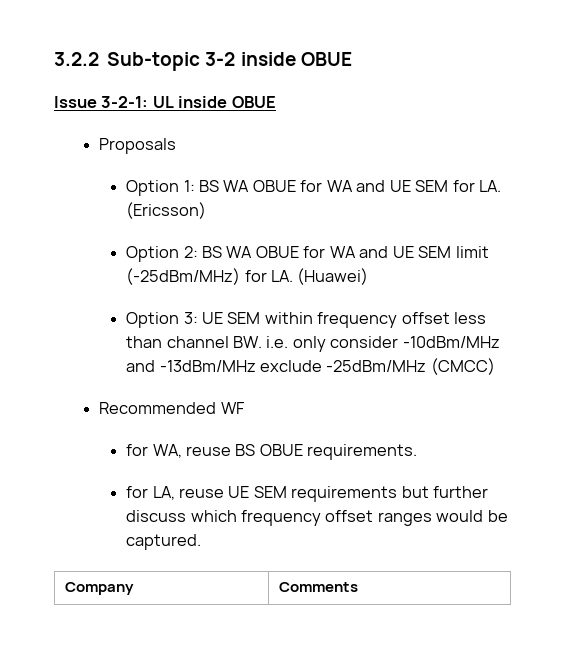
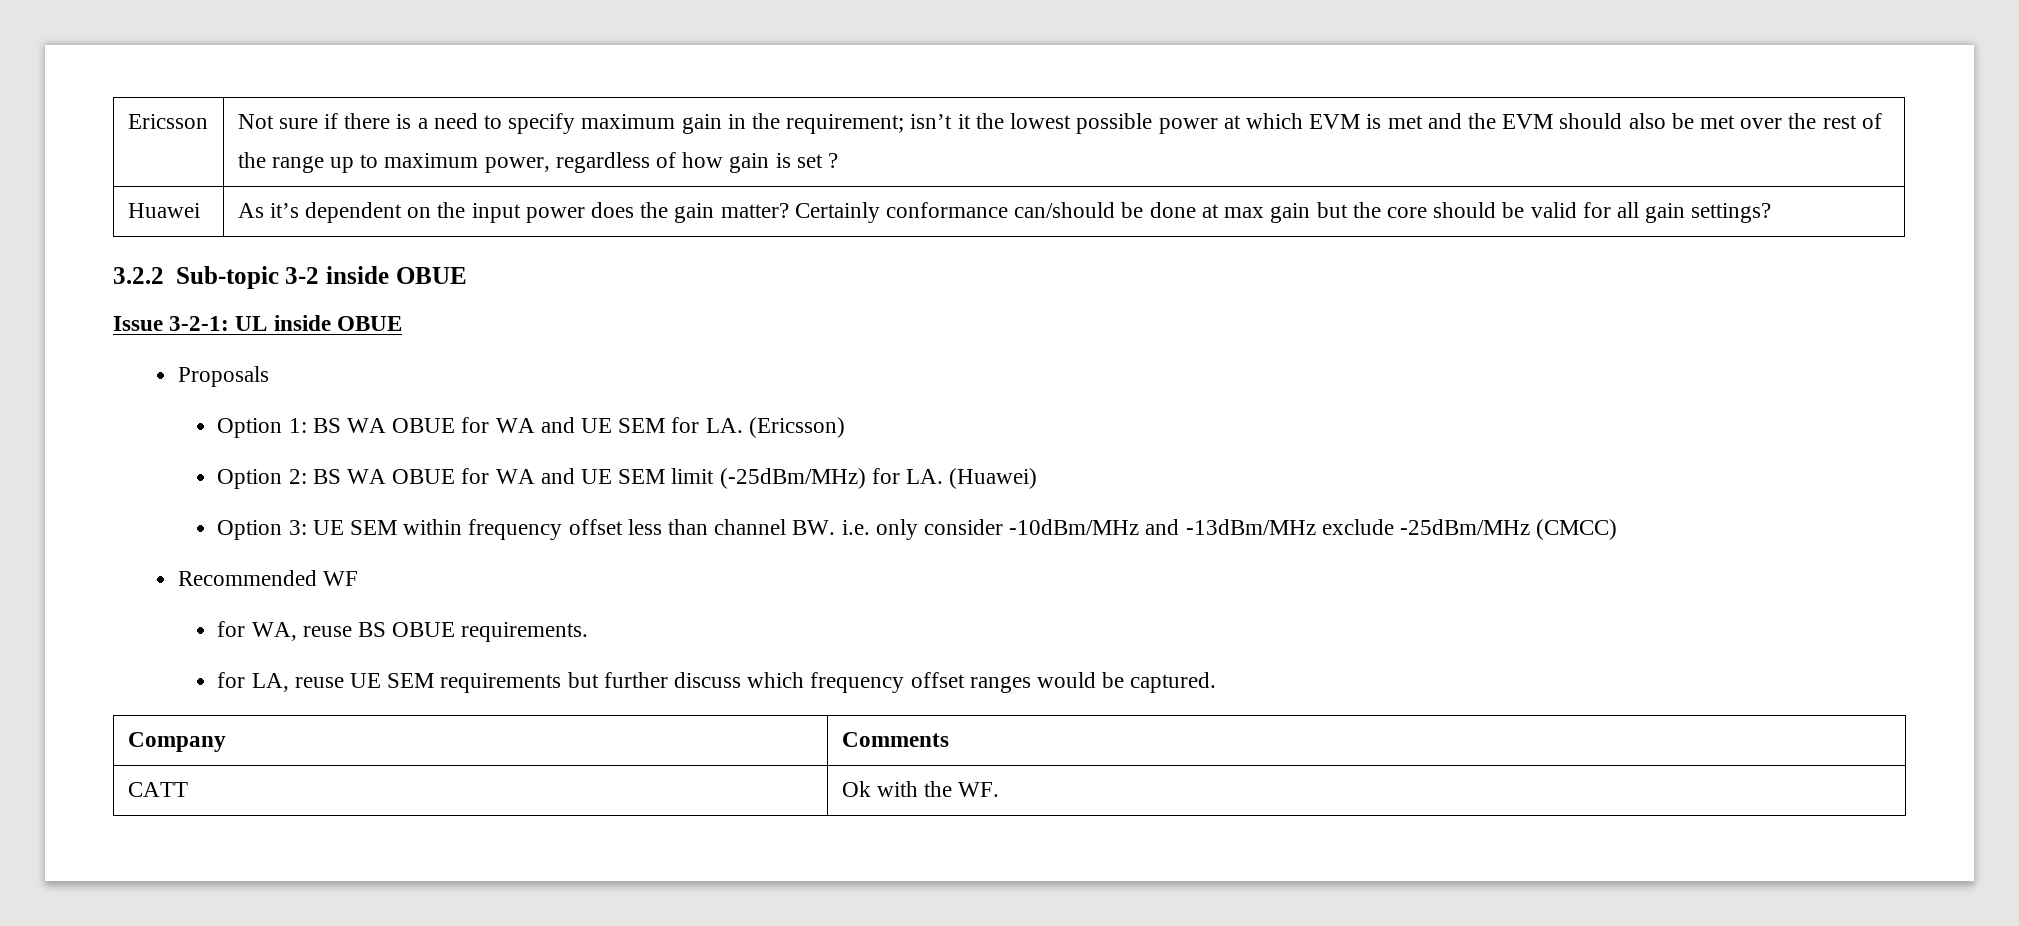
+ Ericsson | Not sure if there is a need to specify maximum gain in the requirement; isn’t it the lowest possible power at which EVM is met and the EVM should also be met over the rest of the range up to maximum power, regardless of how gain is set ?
+ Huawei | As it’s dependent on the input power does the gain matter? Certainly conformance can/should be done at max gain but the core should be valid for all gain settings?
+ CATT | Ok with the WF.

